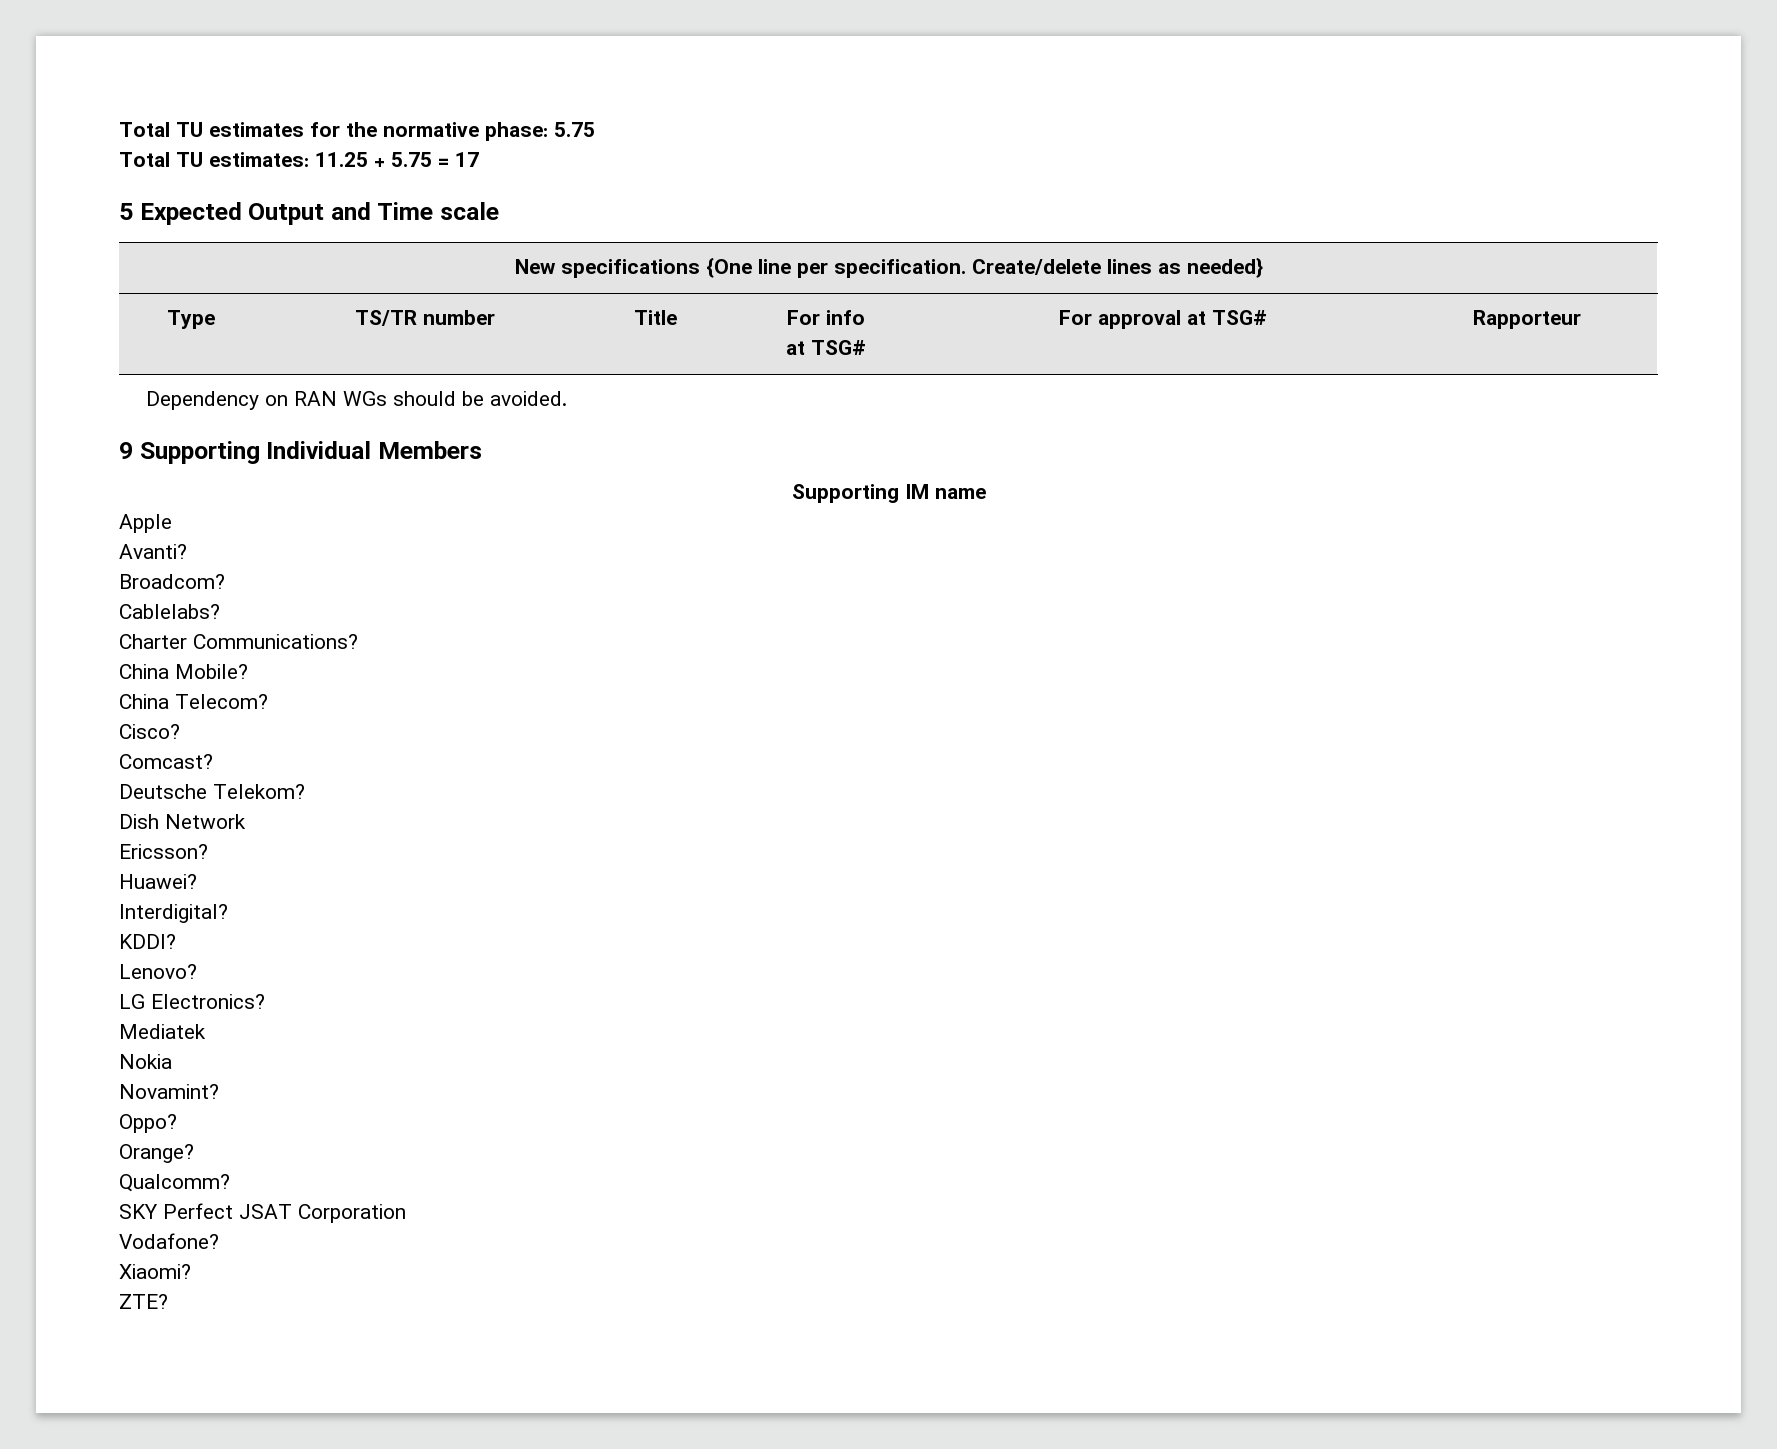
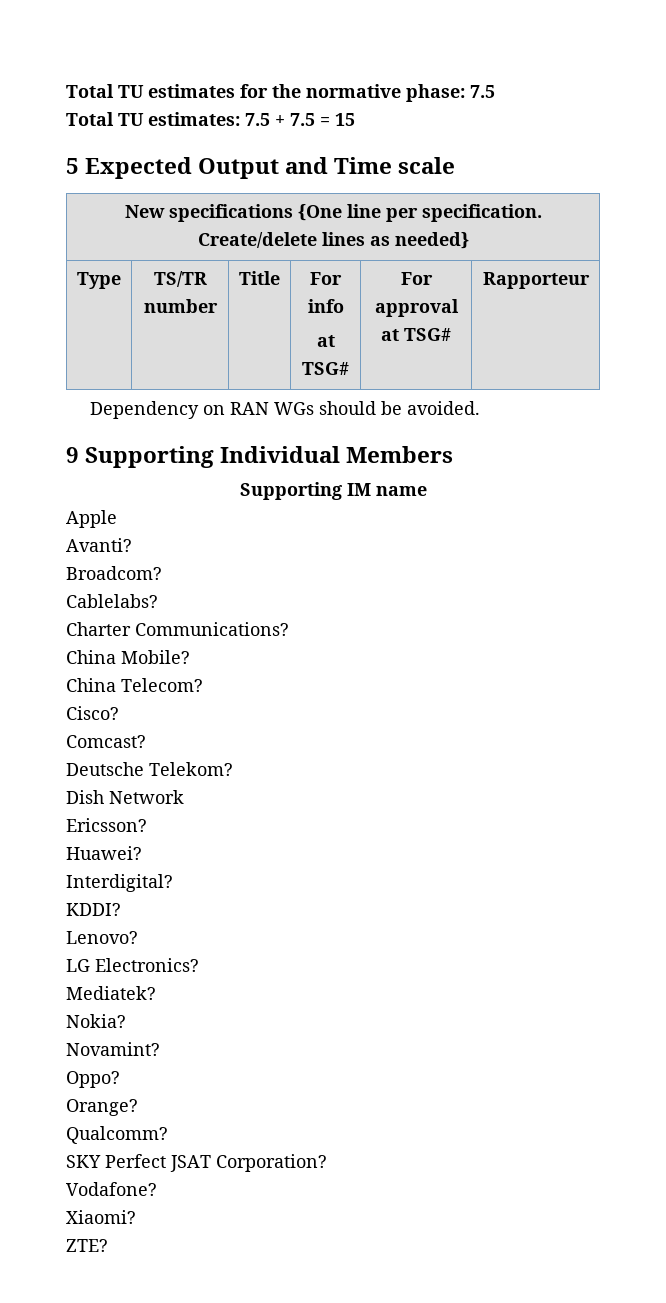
- Total TU estimates for the normative phase: 5.75
+ Total TU estimates for the normative phase: 7.5
- Total TU estimates: 11.25 + 5.75 = 17
+ Total TU estimates: 7.5 + 7.5 = 15
- Mediatek
- Nokia
+ Mediatek?
+ Nokia?
- SKY Perfect JSAT Corporation
+ SKY Perfect JSAT Corporation?

